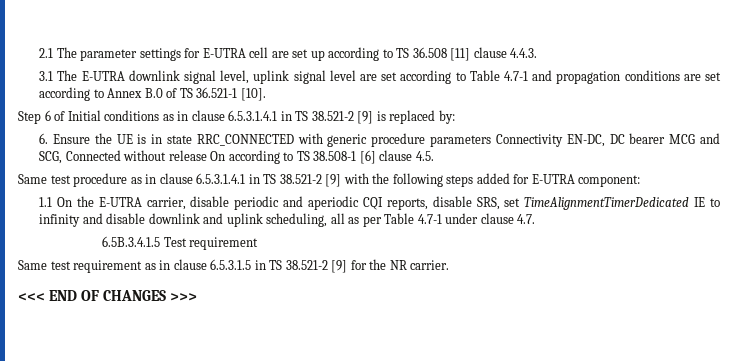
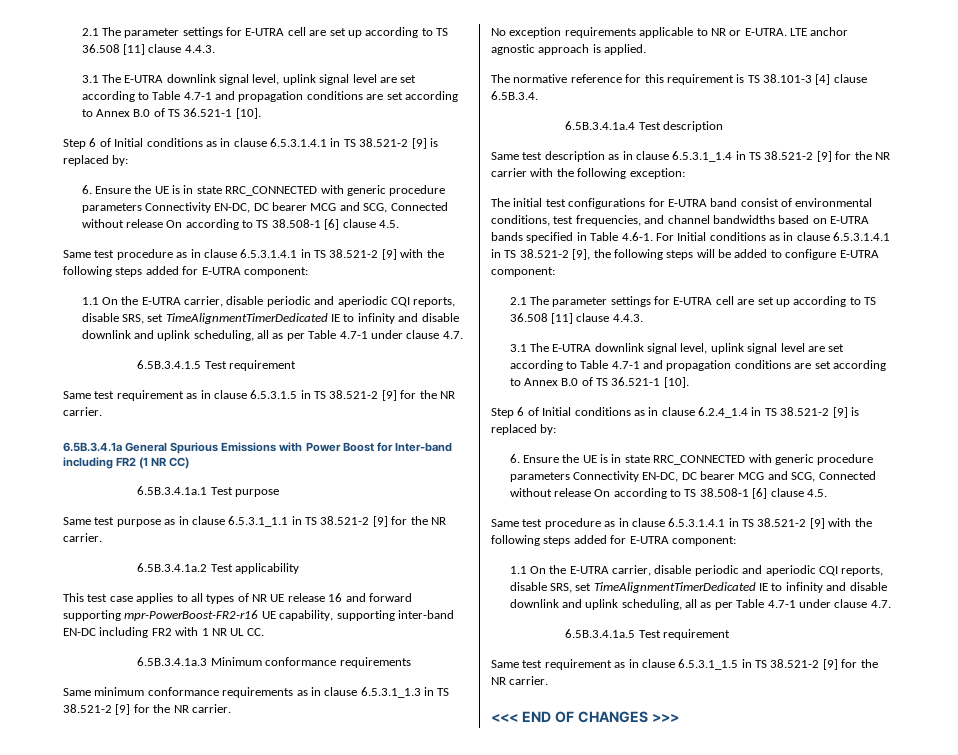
+ 6.5B.3.4.1a General Spurious Emissions with Power Boost for Inter-band including FR2 (1 NR CC)
+ 6.5B.3.4.1a.1 Test purpose
+ Same test purpose as in clause 6.5.3.1_1.1 in TS 38.521-2 [9] for the NR carrier.
+ 6.5B.3.4.1a.2 Test applicability
+ This test case applies to all types of NR UE release 16 and forward supporting mpr-PowerBoost-FR2-r16 UE capability, supporting inter-band EN-DC including FR2 with 1 NR UL CC.
+ 6.5B.3.4.1a.3 Minimum conformance requirements
+ Same minimum conformance requirements as in clause 6.5.3.1_1.3 in TS 38.521-2 [9] for the NR carrier.
+ No exception requirements applicable to NR or E-UTRA. LTE anchor agnostic approach is applied.
+ The normative reference for this requirement is TS 38.101-3 [4] clause 6.5B.3.4.
+ 6.5B.3.4.1a.4 Test description
+ Same test description as in clause 6.5.3.1_1.4 in TS 38.521-2 [9] for the NR carrier with the following exception:
+ The initial test configurations for E-UTRA band consist of environmental conditions, test frequencies, and channel bandwidths based on E-UTRA bands specified in Table 4.6-1. For Initial conditions as in clause 6.5.3.1.4.1 in TS 38.521-2 [9], the following steps will be added to configure E-UTRA component:
+ 2.1 The parameter settings for E-UTRA cell are set up according to TS 36.508 [11] clause 4.4.3.
+ 3.1 The E-UTRA downlink signal level, uplink signal level are set according to Table 4.7-1 and propagation conditions are set according to Annex B.0 of TS 36.521-1 [10].
+ Step 6 of Initial conditions as in clause 6.2.4_1.4 in TS 38.521-2 [9] is replaced by:
+ 6. Ensure the UE is in state RRC_CONNECTED with generic procedure parameters Connectivity EN-DC, DC bearer MCG and SCG, Connected without release On according to TS 38.508-1 [6] clause 4.5.
+ Same test procedure as in clause 6.5.3.1.4.1 in TS 38.521-2 [9] with the following steps added for E-UTRA component:
+ 1.1 On the E-UTRA carrier, disable periodic and aperiodic CQI reports, disable SRS, set TimeAlignmentTimerDedicated IE to infinity and disable downlink and uplink scheduling, all as per Table 4.7-1 under clause 4.7.
+ 6.5B.3.4.1a.5 Test requirement
+ Same test requirement as in clause 6.5.3.1_1.5 in TS 38.521-2 [9] for the NR carrier.

